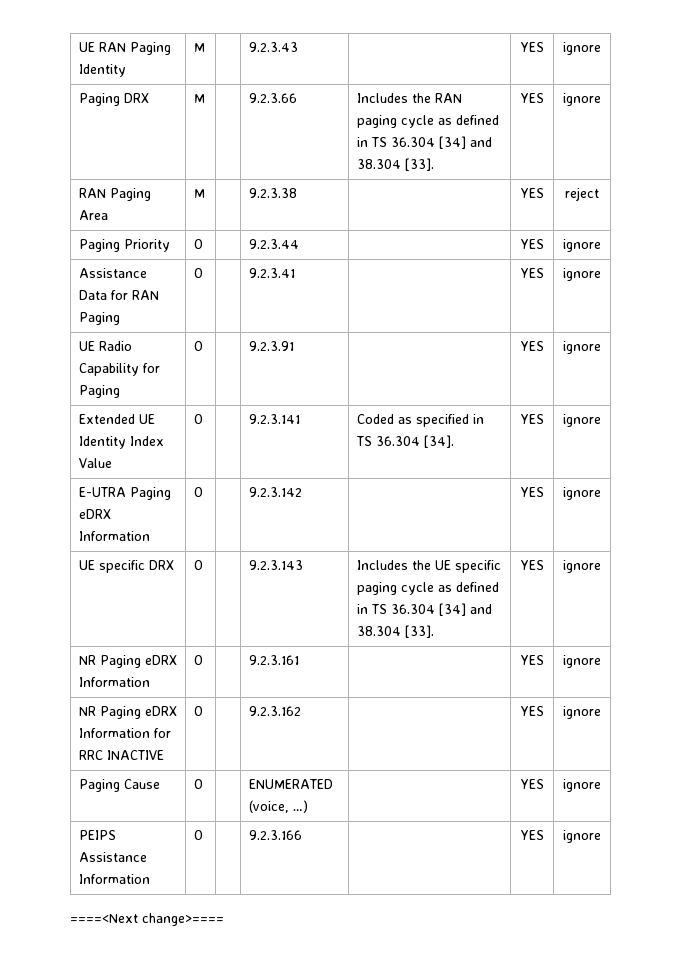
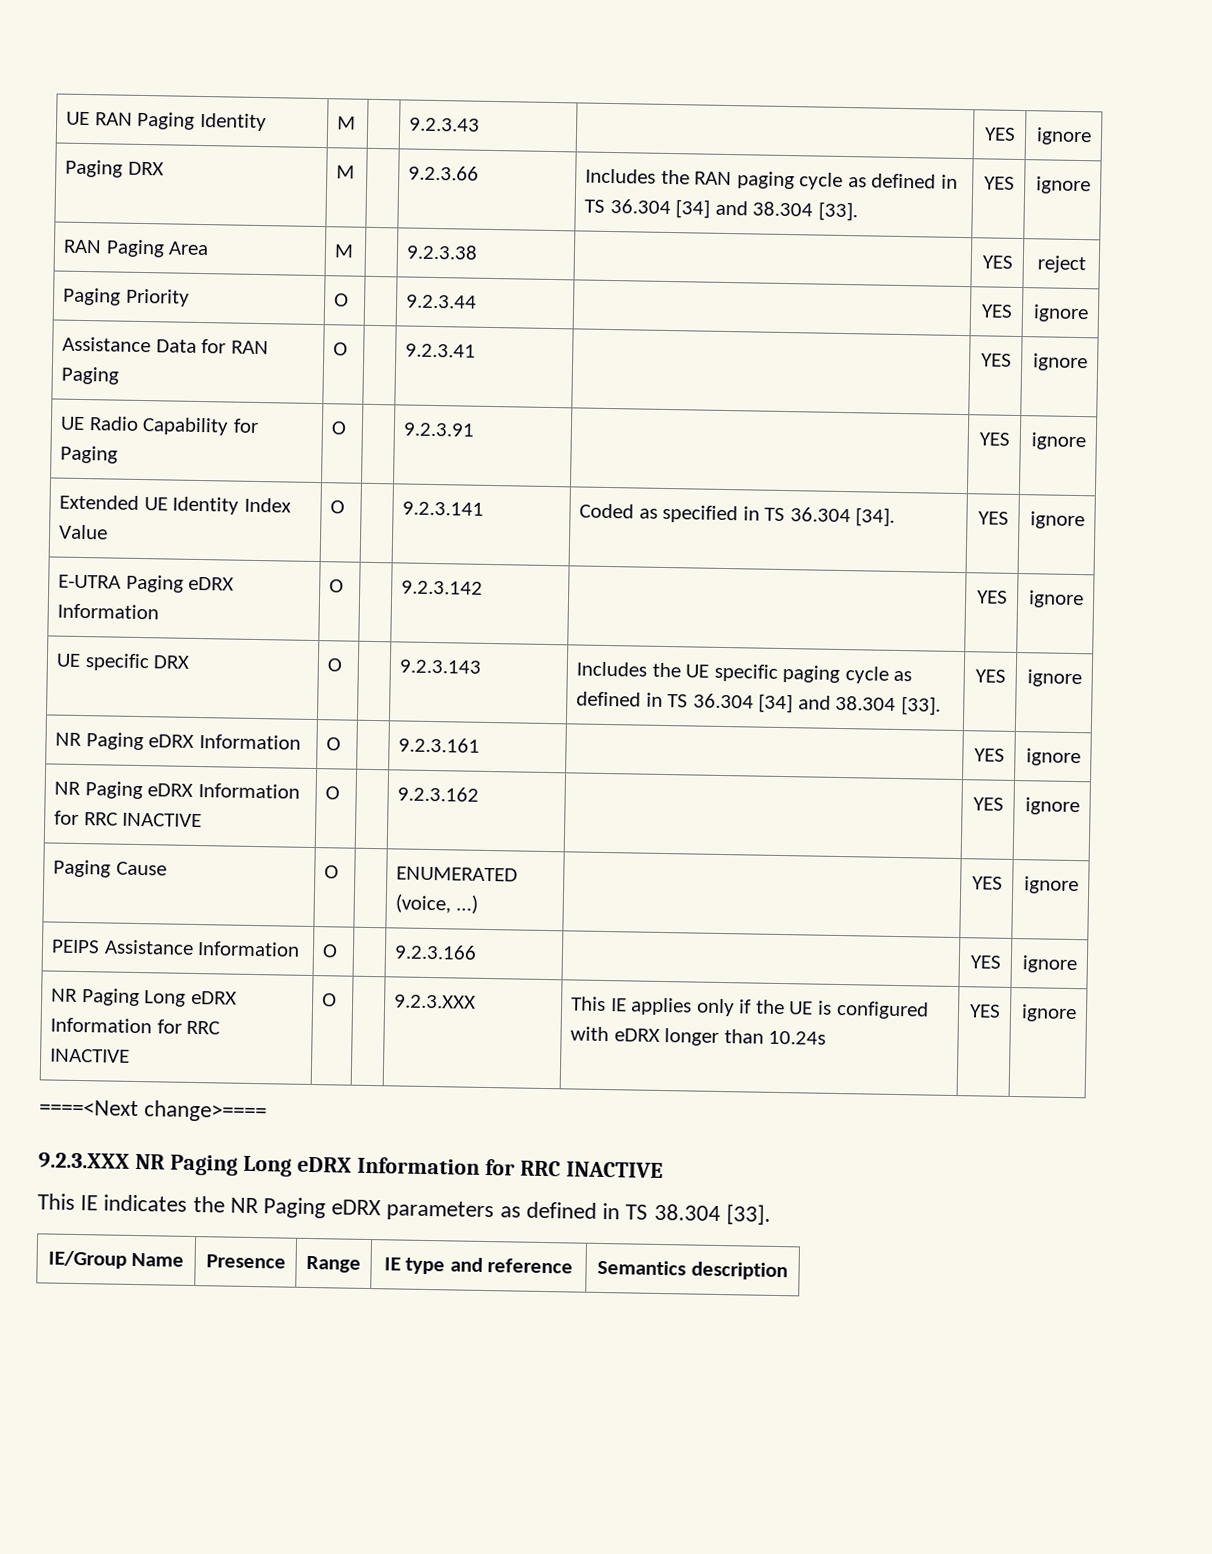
+ NR Paging Long eDRX Information for RRC INACTIVE | O | | 9.2.3.XXX | This IE applies only if the UE is configured with eDRX longer than 10.24s | YES | ignore
  ====<Next change>====
+ 9.2.3.XXX NR Paging Long eDRX Information for RRC INACTIVE
+ This IE indicates the NR Paging eDRX parameters as defined in TS 38.304 [33].
+ IE/Group Name | Presence | Range | IE type and reference | Semantics description

